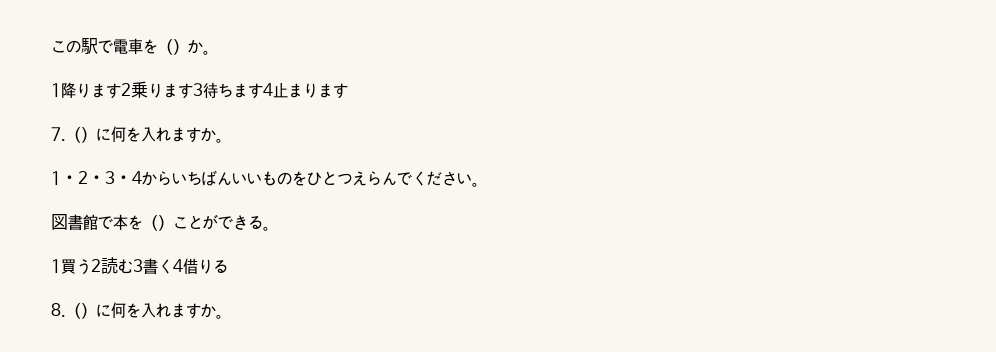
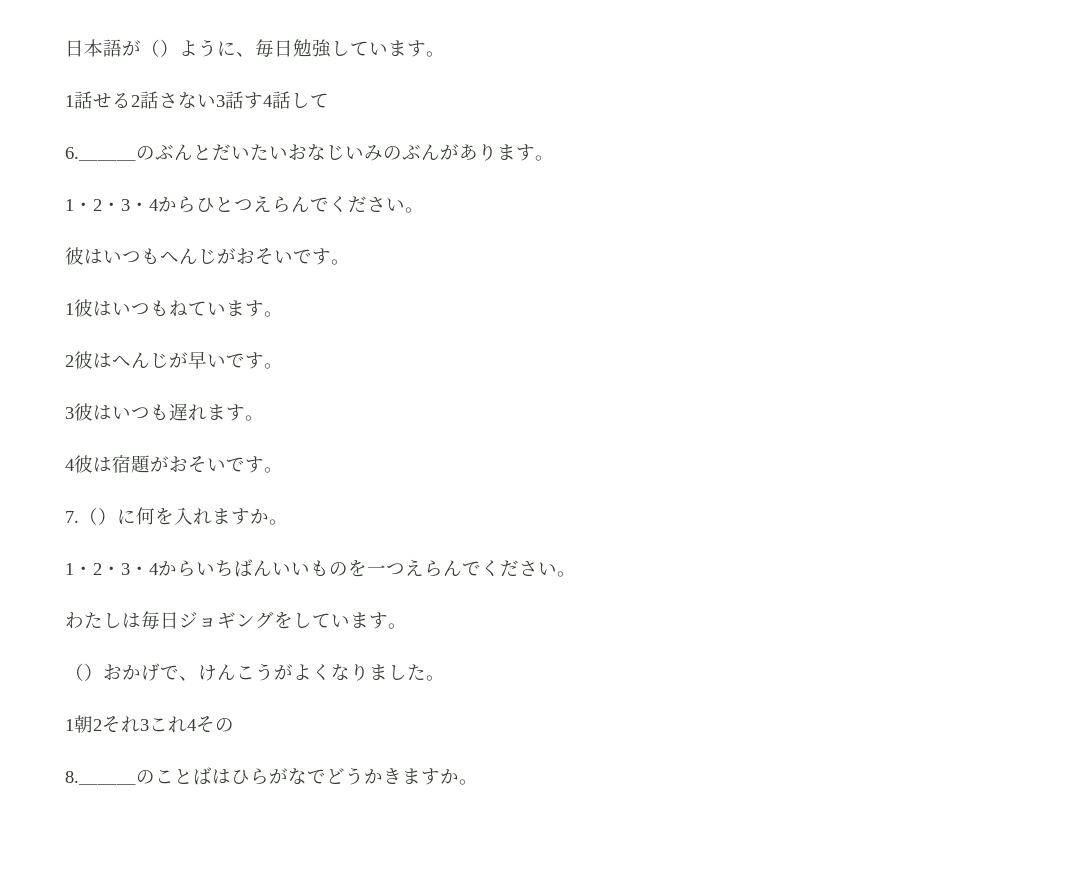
- この駅で電車を（）か。
- 1降ります2乗ります3待ちます4止まります
+ 日本語が（）ように、毎日勉強しています。
+ 1話せる2話さない3話す4話して
+ 6.＿＿＿のぶんとだいたいおなじいみのぶんがあります。
+ 1・2・3・4からひとつえらんでください。
+ 彼はいつもへんじがおそいです。
+ 1彼はいつもねています。
+ 2彼はへんじが早いです。
+ 3彼はいつも遅れます。
+ 4彼は宿題がおそいです。
- 1・2・3・4からいちばんいいものをひとつえらんでください。
- 図書館で本を（）ことができる。
- 1買う2読む3書く4借りる
- 8.（）に何を入れますか。
+ 1・2・3・4からいちばんいいものを一つえらんでください。
+ わたしは毎日ジョギングをしています。
+ （）おかげで、けんこうがよくなりました。
+ 1朝2それ3これ4その
+ 8.＿＿＿のことばはひらがなでどうかきますか。

